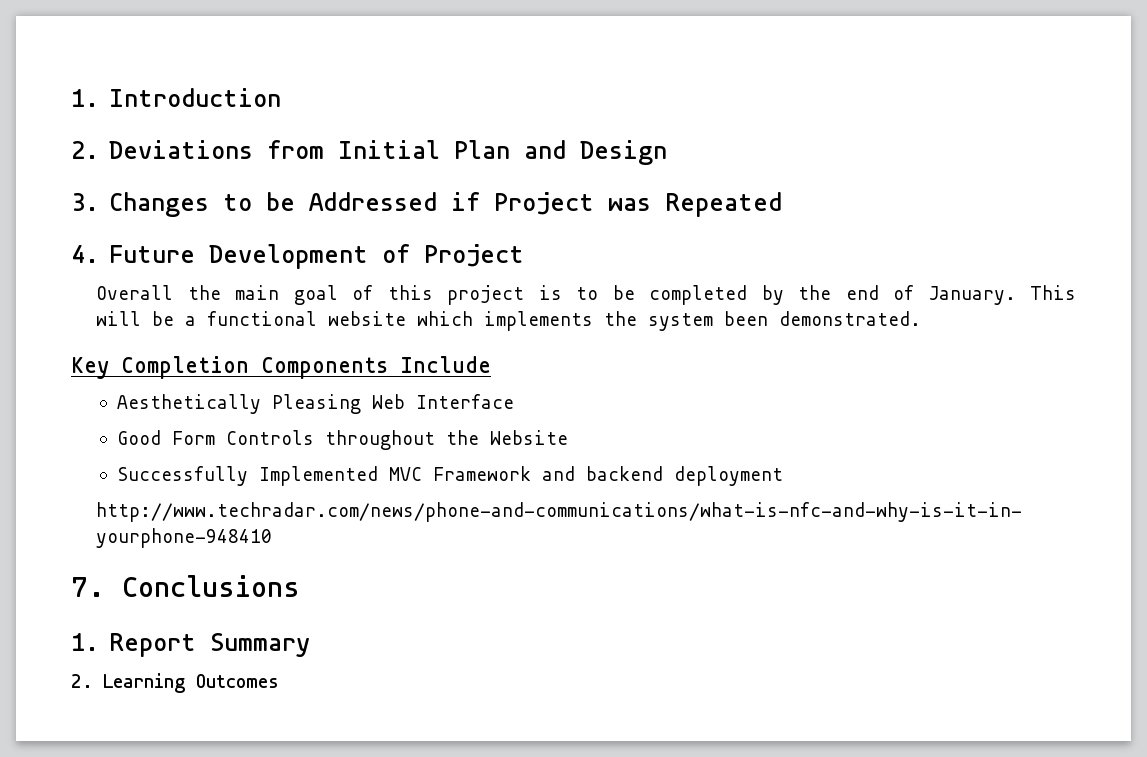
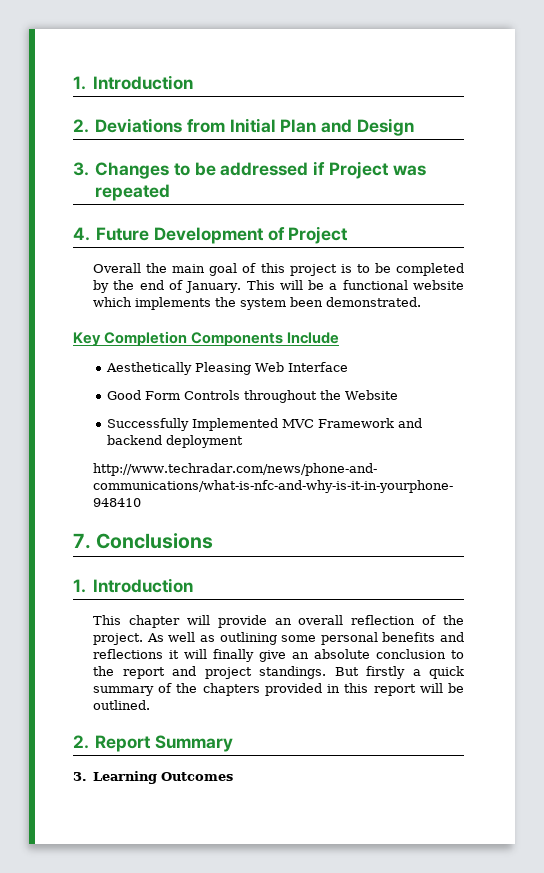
- 3. Changes to be Addressed if Project was Repeated
+ 3. Changes to be addressed if Project was repeated
  7. Conclusions
- 1. Report Summary
+ 1. Introduction
+ This chapter will provide an overall reflection of the project. As well as outlining some personal benefits and reflections it will finally give an absolute conclusion to the report and project standings. But firstly a quick summary of the chapters provided in this report will be outlined.
+ 2. Report Summary
- 2. Learning Outcomes
+ 3. Learning Outcomes

